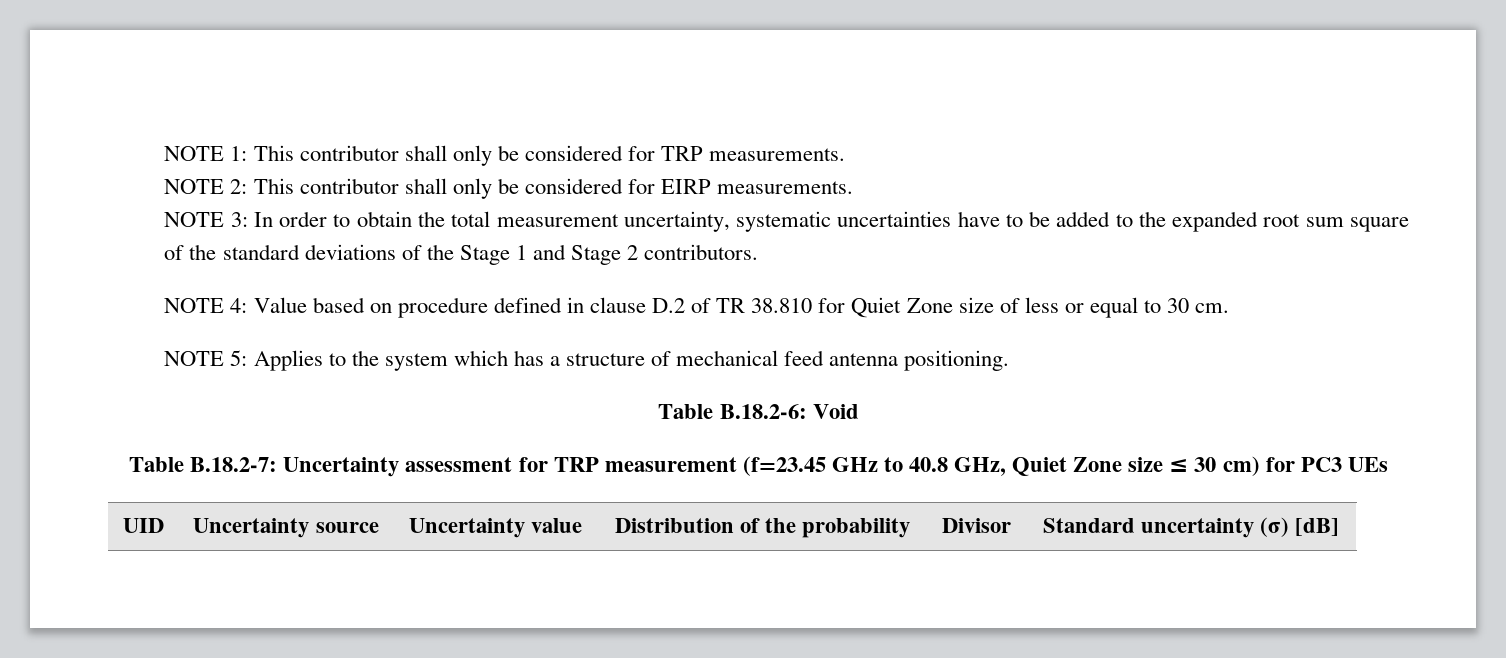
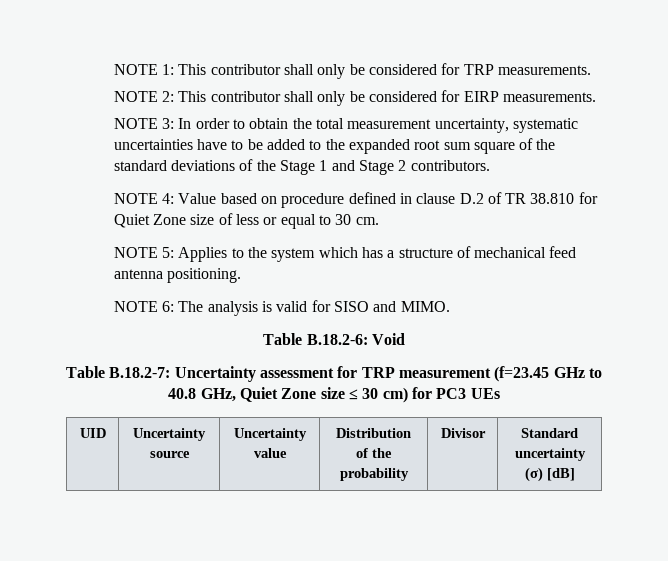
+ NOTE 6: The analysis is valid for SISO and MIMO.

